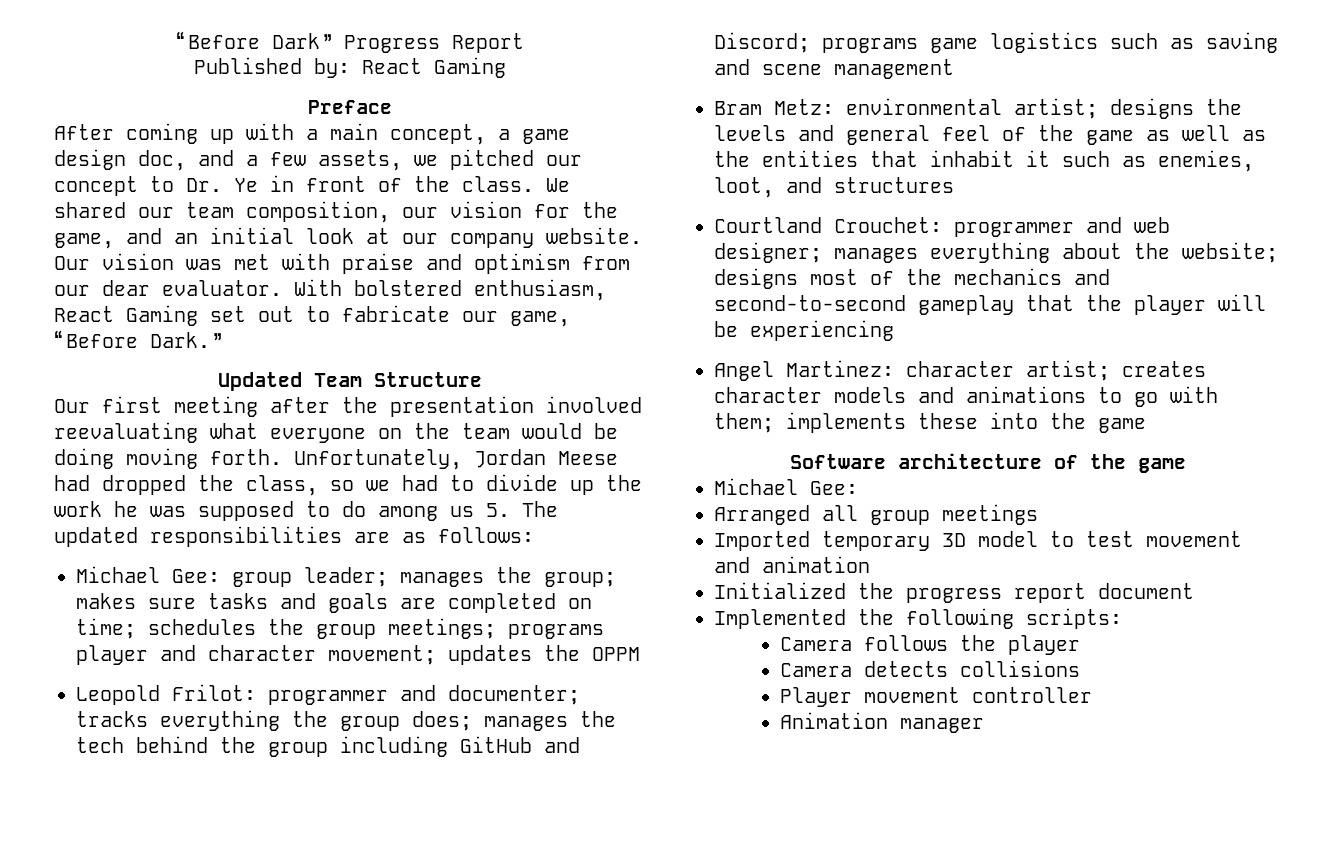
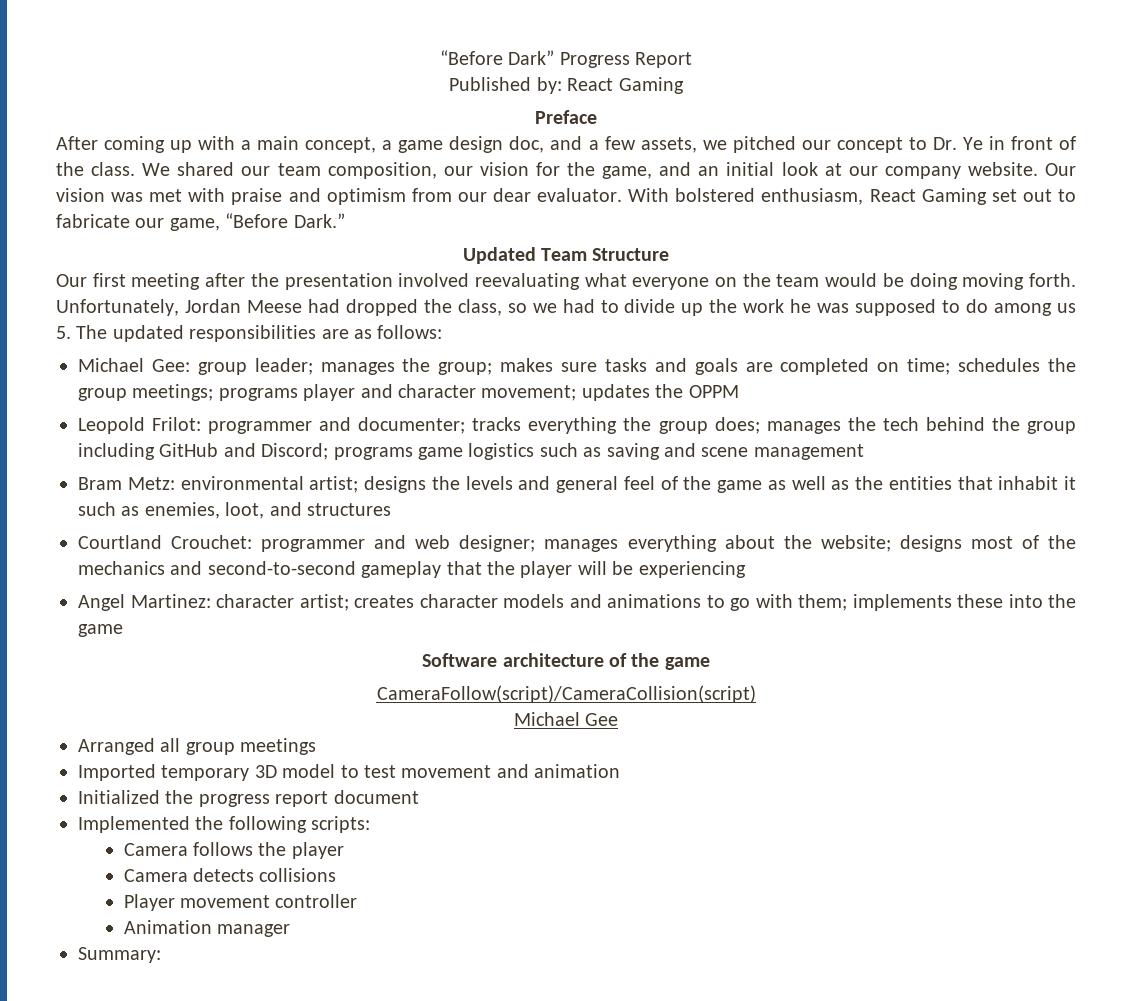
  Software architecture of the game
- Michael Gee:
+ CameraFollow(script)/CameraCollision(script)
+ Michael Gee
+ Summary:

